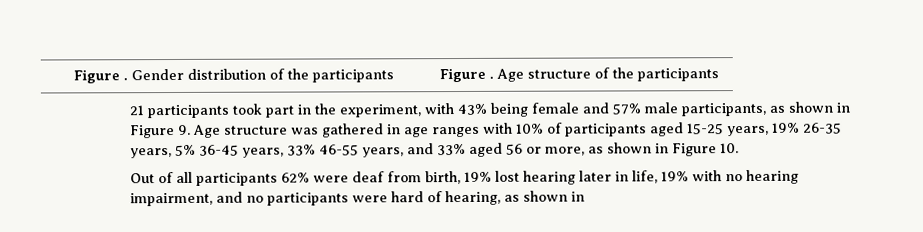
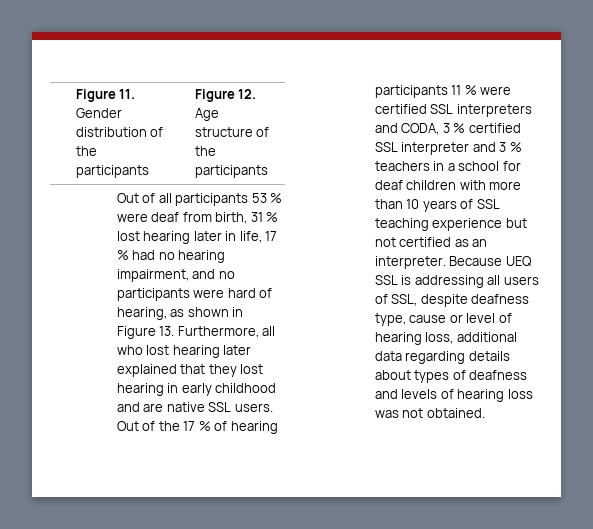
- Figure . Gender distribution of the participants | Figure . Age structure of the participants
+ Figure 11. Gender distribution of the participants | Figure 12. Age structure of the participants
- 21 participants took part in the experiment, with 43% being female and 57% male participants, as shown in Figure 9. Age structure was gathered in age ranges with 10% of participants aged 15-25 years, 19% 26-35 years, 5% 36-45 years, 33% 46-55 years, and 33% aged 56 or more, as shown in Figure 10.
- Out of all participants 62% were deaf from birth, 19% lost hearing later in life, 19% with no hearing impairment, and no participants were hard of hearing, as shown in
+ Out of all participants 53 % were deaf from birth, 31 % lost hearing later in life, 17 % had no hearing impairment, and no participants were hard of hearing, as shown in Figure 13. Furthermore, all who lost hearing later explained that they lost hearing in early childhood and are native SSL users. Out of the 17 % of hearing participants 11 % were certified SSL interpreters and CODA, 3 % certified SSL interpreter and 3 % teachers in a school for deaf children with more than 10 years of SSL teaching experience but not certified as an interpreter. Because UEQ SSL is addressing all users of SSL, despite deafness type, cause or level of hearing loss, additional data regarding details about types of deafness and levels of hearing loss was not obtained.

